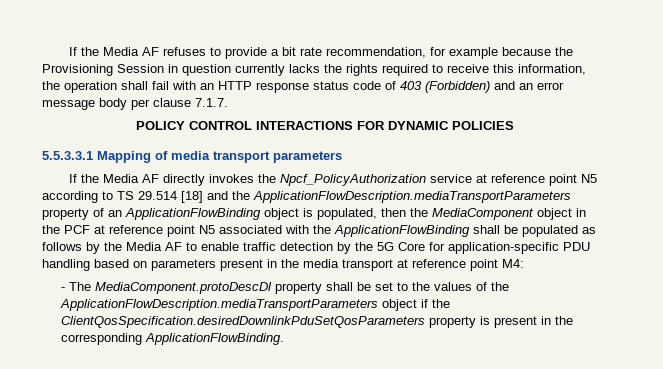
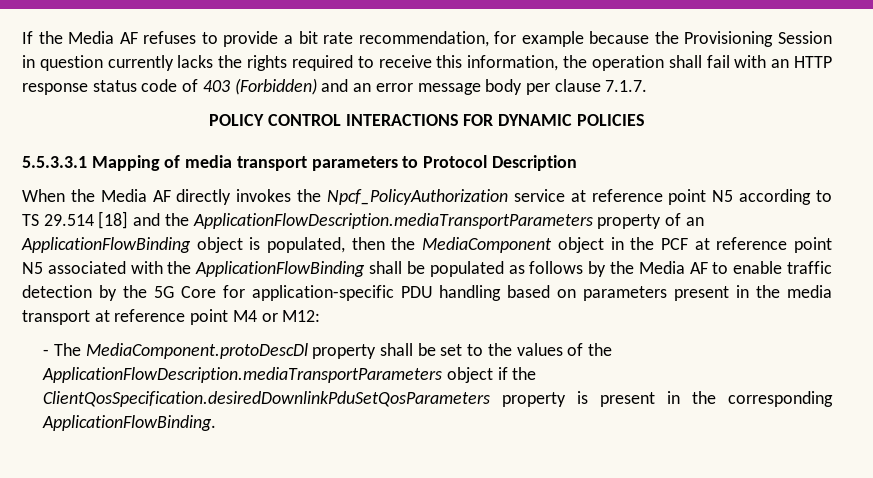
- 5.5.3.3.1 Mapping of media transport parameters
- If the Media AF directly invokes the Npcf_PolicyAuthorization service at reference point N5 according to TS 29.514 [18] and the ApplicationFlowDescription.mediaTransportParameters property of an ApplicationFlowBinding object is populated, then the MediaComponent object in the PCF at reference point N5 associated with the ApplicationFlowBinding shall be populated as follows by the Media AF to enable traffic detection by the 5G Core for application-specific PDU handling based on parameters present in the media transport at reference point M4:
+ 5.5.3.3.1 Mapping of media transport parameters to Protocol Description
+ When the Media AF directly invokes the Npcf_PolicyAuthorization service at reference point N5 according to TS 29.514 [18] and the ApplicationFlowDescription.mediaTransportParameters property of an ApplicationFlowBinding object is populated, then the MediaComponent object in the PCF at reference point N5 associated with the ApplicationFlowBinding shall be populated as follows by the Media AF to enable traffic detection by the 5G Core for application-specific PDU handling based on parameters present in the media transport at reference point M4 or M12:

